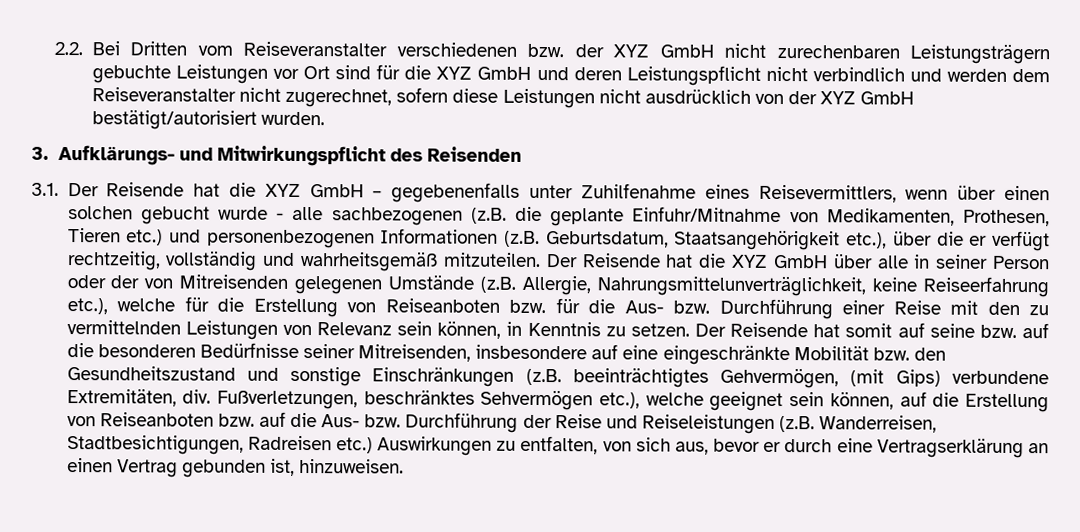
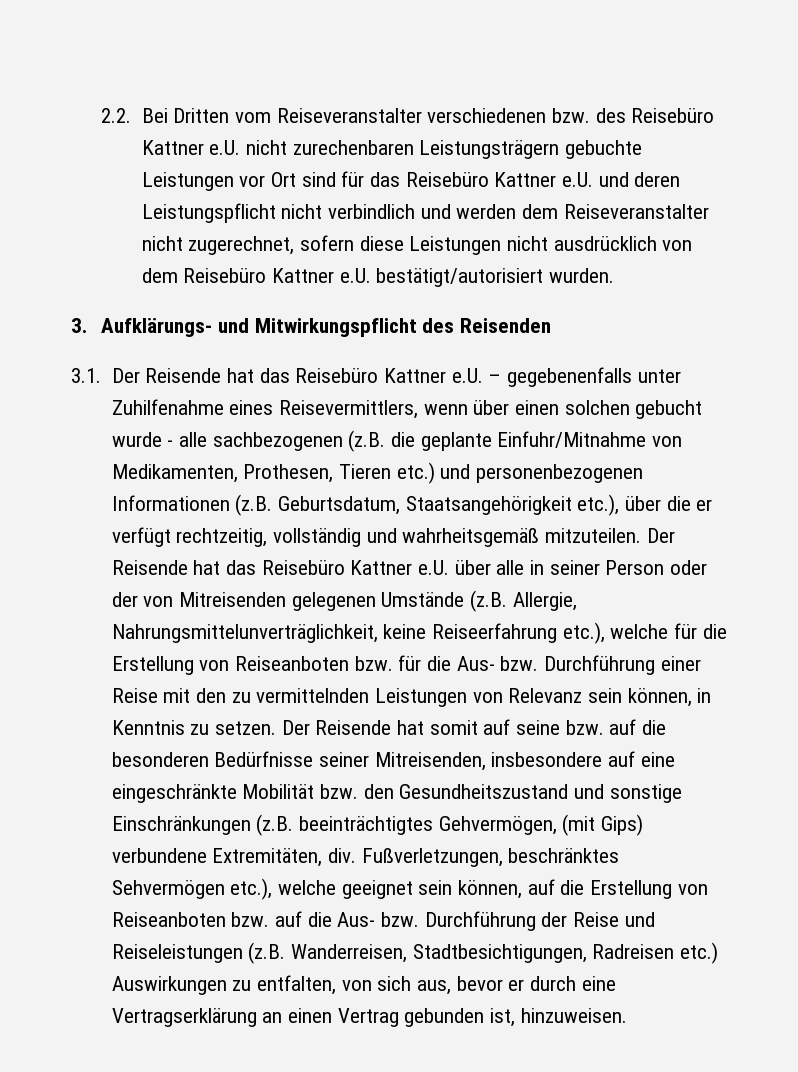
- 2.2. Bei Dritten vom Reiseveranstalter verschiedenen bzw. der XYZ GmbH nicht zurechenbaren Leistungsträgern gebuchte Leistungen vor Ort sind für die XYZ GmbH und deren Leistungspflicht nicht verbindlich und werden dem Reiseveranstalter nicht zugerechnet, sofern diese Leistungen nicht ausdrücklich von der XYZ GmbH bestätigt/autorisiert wurden.
+ 2.2. Bei Dritten vom Reiseveranstalter verschiedenen bzw. des Reisebüro Kattner e.U. nicht zurechenbaren Leistungsträgern gebuchte Leistungen vor Ort sind für das Reisebüro Kattner e.U. und deren Leistungspflicht nicht verbindlich und werden dem Reiseveranstalter nicht zugerechnet, sofern diese Leistungen nicht ausdrücklich von dem Reisebüro Kattner e.U. bestätigt/autorisiert wurden.
- 3.1. Der Reisende hat die XYZ GmbH – gegebenenfalls unter Zuhilfenahme eines Reisevermittlers, wenn über einen solchen gebucht wurde - alle sachbezogenen (z.B. die geplante Einfuhr/Mitnahme von Medikamenten, Prothesen, Tieren etc.) und personenbezogenen Informationen (z.B. Geburtsdatum, Staatsangehörigkeit etc.), über die er verfügt rechtzeitig, vollständig und wahrheitsgemäß mitzuteilen.
+ 3.1. Der Reisende hat das Reisebüro Kattner e.U. – gegebenenfalls unter Zuhilfenahme eines Reisevermittlers, wenn über einen solchen gebucht wurde - alle sachbezogenen (z.B. die geplante Einfuhr/Mitnahme von Medikamenten, Prothesen, Tieren etc.) und personenbezogenen Informationen (z.B. Geburtsdatum, Staatsangehörigkeit etc.), über die er verfügt rechtzeitig, vollständig und wahrheitsgemäß mitzuteilen.
- Der Reisende hat die XYZ GmbH über alle in seiner Person oder der von Mitreisenden gelegenen Umstände (z.B. Allergie, Nahrungsmittelunverträglichkeit, keine Reiseerfahrung etc.), welche für die Erstellung von Reiseanboten bzw. für die Aus- bzw. Durchführung einer Reise mit den zu vermittelnden Leistungen von Relevanz sein können, in Kenntnis zu setzen.
+ Der Reisende hat das Reisebüro Kattner e.U. über alle in seiner Person oder der von Mitreisenden gelegenen Umstände (z.B. Allergie, Nahrungsmittelunverträglichkeit, keine Reiseerfahrung etc.), welche für die Erstellung von Reiseanboten bzw. für die Aus- bzw. Durchführung einer Reise mit den zu vermittelnden Leistungen von Relevanz sein können, in Kenntnis zu setzen.

